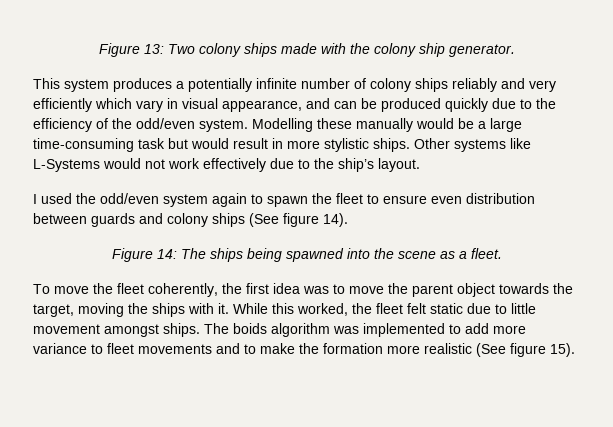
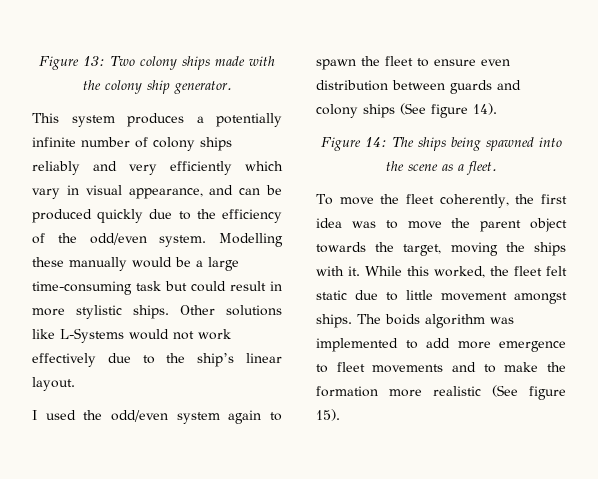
- Modelling these manually would be a large time-consuming task but would result in more stylistic ships.
+ Modelling these manually would be a large time-consuming task but could result in more stylistic ships.
- Other systems like L-Systems would not work effectively due to the ship’s layout.
+ Other solutions like L-Systems would not work effectively due to the ship’s linear layout.
- The boids algorithm was implemented to add more variance to fleet movements and to make the formation more realistic (See figure 15).
+ The boids algorithm was implemented to add more emergence to fleet movements and to make the formation more realistic (See figure 15).

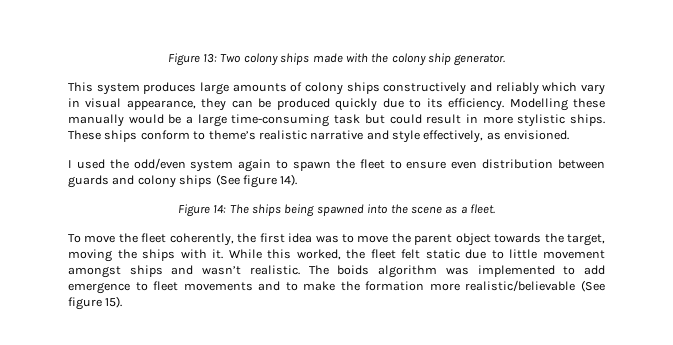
- This system produces a potentially infinite number of colony ships reliably and very efficiently which vary in visual appearance, and can be produced quickly due to the efficiency of the odd/even system.
+ This system produces large amounts of colony ships constructively and reliably which vary in visual appearance, they can be produced quickly due to its efficiency.
- Other solutions like L-Systems would not work effectively due to the ship’s linear layout.
+ These ships conform to theme’s realistic narrative and style effectively, as envisioned.
- While this worked, the fleet felt static due to little movement amongst ships.
+ While this worked, the fleet felt static due to little movement amongst ships and wasn’t realistic.
- The boids algorithm was implemented to add more emergence to fleet movements and to make the formation more realistic (See figure 15).
+ The boids algorithm was implemented to add emergence to fleet movements and to make the formation more realistic/believable (See figure 15).

